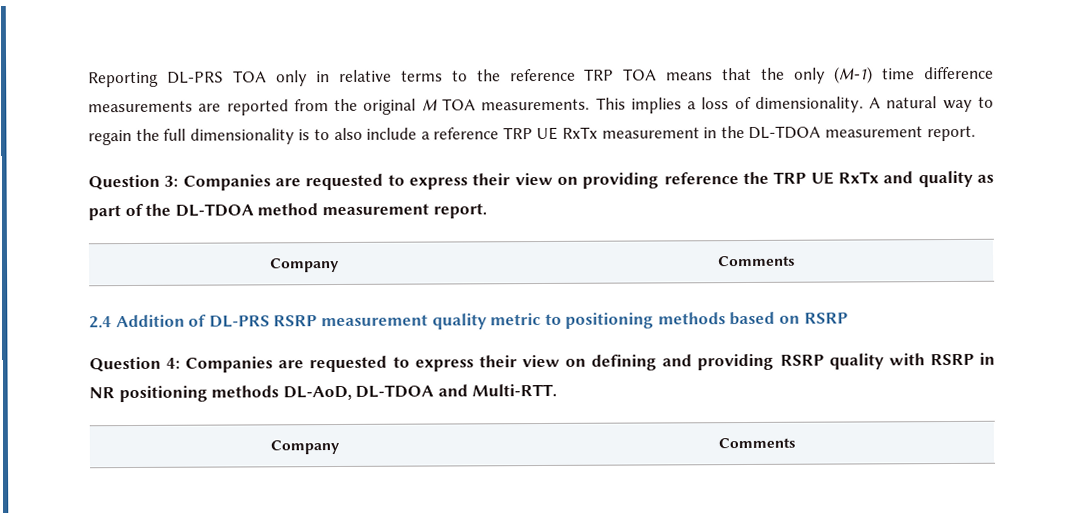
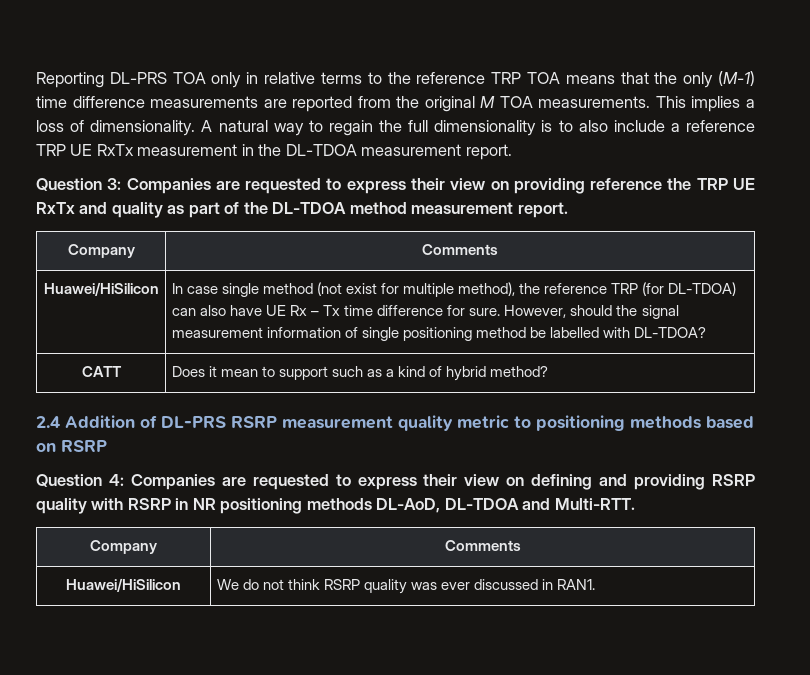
+ Huawei/HiSilicon | In case single method (not exist for multiple method), the reference TRP (for DL-TDOA) can also have UE Rx – Tx time difference for sure. However, should the signal measurement information of single positioning method be labelled with DL-TDOA?
+ CATT | Does it mean to support such as a kind of hybrid method?
+ Huawei/HiSilicon | We do not think RSRP quality was ever discussed in RAN1.

